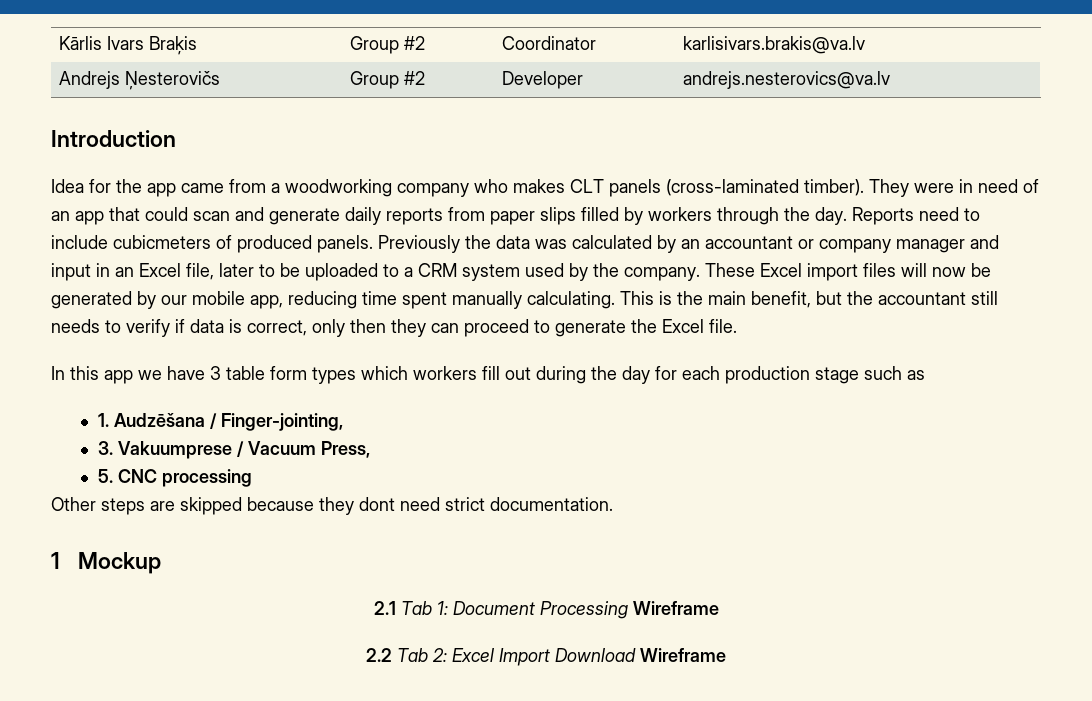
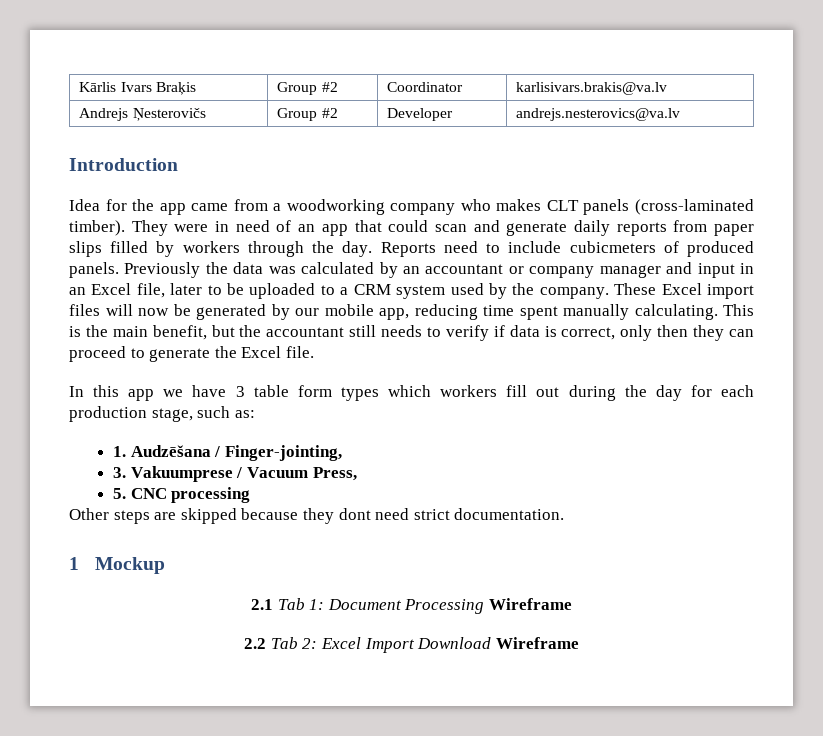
- In this app we have 3 table form types which workers fill out during the day for each production stage such as
+ In this app we have 3 table form types which workers fill out during the day for each production stage, such as:

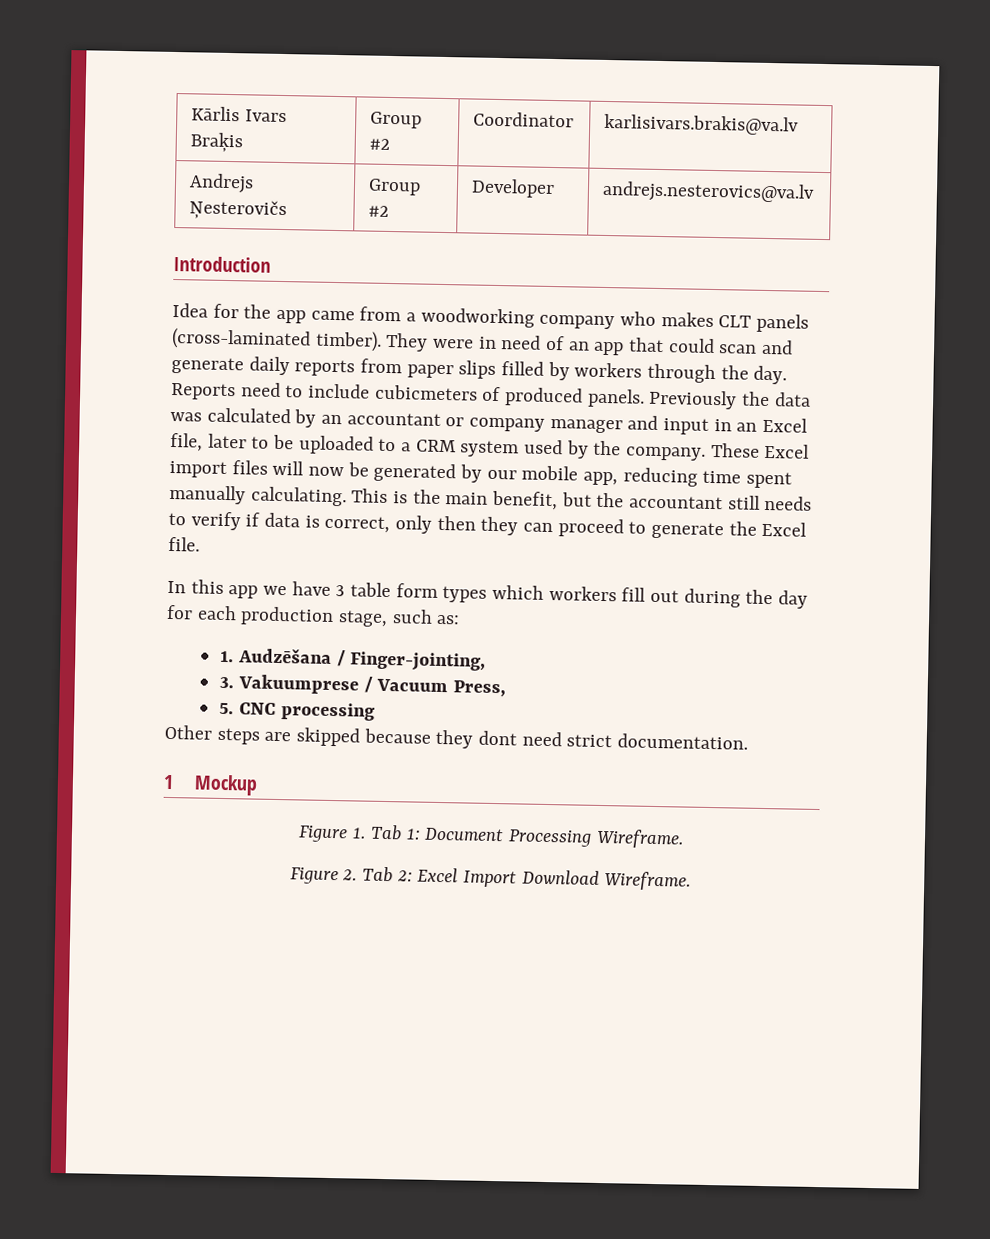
- 2.1 Tab 1: Document Processing Wireframe
- 2.2 Tab 2: Excel Import Download Wireframe
+ Figure 1. Tab 1: Document Processing Wireframe.
+ Figure 2. Tab 2: Excel Import Download Wireframe.

